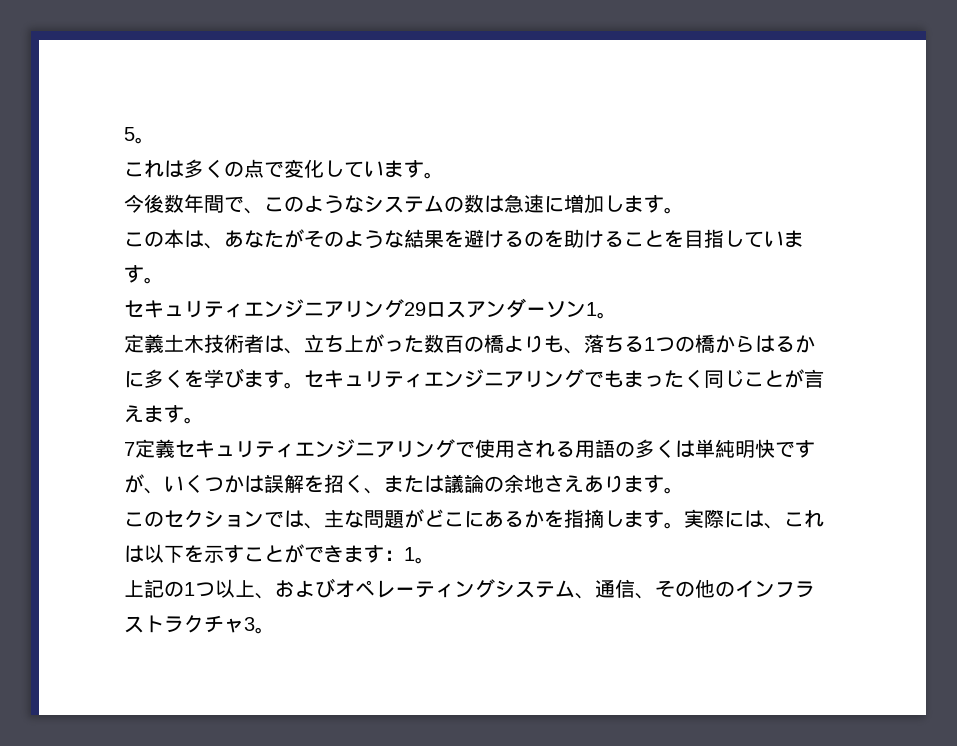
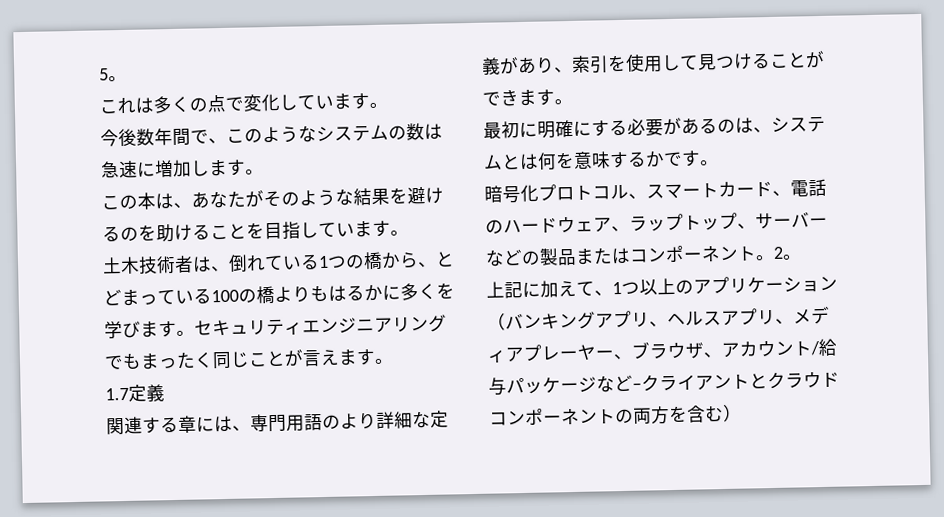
- セキュリティエンジニアリング29ロスアンダーソン1。
- 定義土木技術者は、立ち上がった数百の橋よりも、落ちる1つの橋からはるかに多くを学びます。
+ 土木技術者は、倒れている1つの橋から、とどまっている100の橋よりもはるかに多くを学びます。
- 7定義セキュリティエンジニアリングで使用される用語の多くは単純明快ですが、いくつかは誤解を招く、または議論の余地さえあります。
- このセクションでは、主な問題がどこにあるかを指摘します。実際には、これは以下を示すことができます：1。
- 上記の1つ以上、およびオペレーティングシステム、通信、その他のインフラストラクチャ3。
+ 1.7定義
+ 関連する章には、専門用語のより詳細な定義があり、索引を使用して見つけることができます。
+ 最初に明確にする必要があるのは、システムとは何を意味するかです。
+ 暗号化プロトコル、スマートカード、電話のハードウェア、ラップトップ、サーバーなどの製品またはコンポーネント。2。
+ 上記に加えて、1つ以上のアプリケーション（バンキングアプリ、ヘルスアプリ、メディアプレーヤー、ブラウザ、アカウント/給与パッケージなど–クライアントとクラウドコンポーネントの両方を含む）

